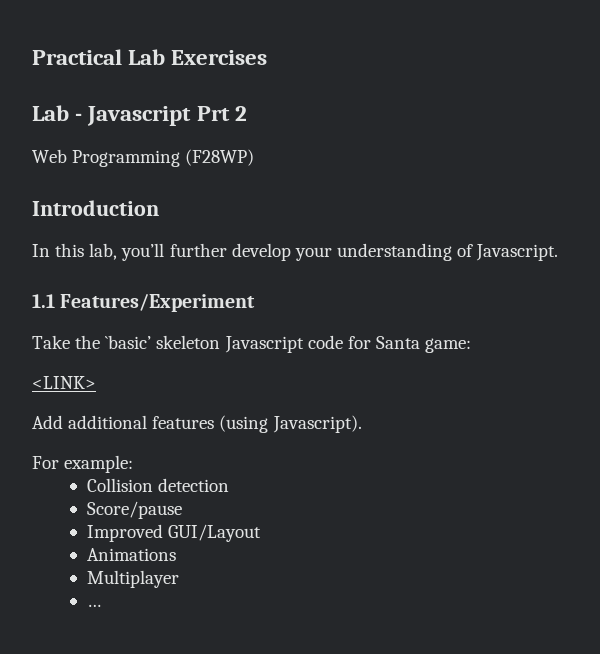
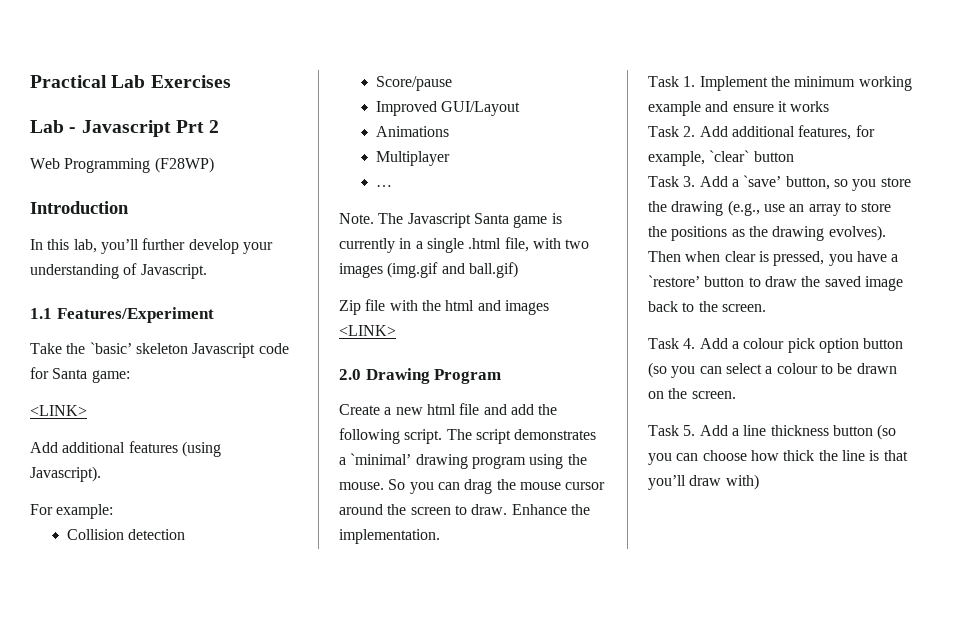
+ Note. The Javascript Santa game is currently in a single .html file, with two images (img.gif and ball.gif)
+ Zip file with the html and images <LINK>
+ 2.0 Drawing Program
+ Create a new html file and add the following script. The script demonstrates a `minimal’ drawing program using the mouse. So you can drag the mouse cursor around the screen to draw. Enhance the implementation.
+ Task 1. Implement the minimum working example and ensure it works
+ Task 2. Add additional features, for example, `clear` button
+ Task 3. Add a `save’ button, so you store the drawing (e.g., use an array to store the positions as the drawing evolves). Then when clear is pressed, you have a `restore’ button to draw the saved image back to the screen.
+ Task 4. Add a colour pick option button (so you can select a colour to be drawn on the screen.
+ Task 5. Add a line thickness button (so you can choose how thick the line is that you’ll draw with)

